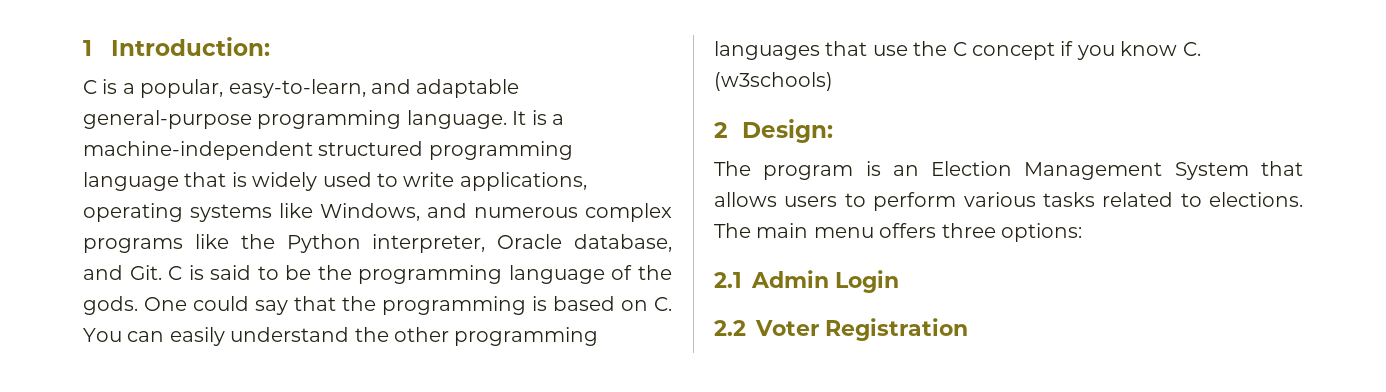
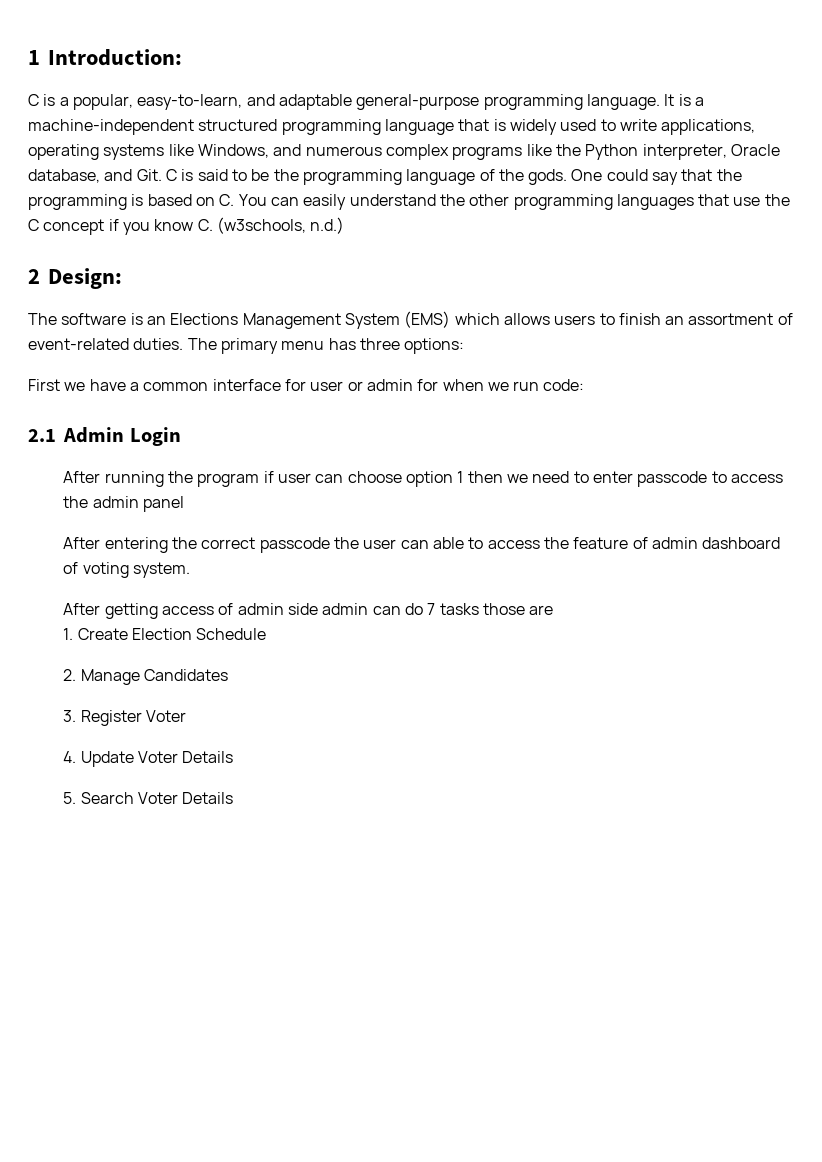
- One could say that the programming is based on C. You can easily understand the other programming languages that use the C concept if you know C. (w3schools)
+ One could say that the programming is based on C. You can easily understand the other programming languages that use the C concept if you know C. (w3schools, n.d.)
- The program is an Election Management System that allows users to perform various tasks related to elections. The main menu offers three options:
+ The software is an Elections Management System (EMS) which allows users to finish an assortment of event-related duties. The primary menu has three options:
+ First we have a common interface for user or admin for when we run code:
  2.1 Admin Login
- 2.2 Voter Registration
+ After running the program if user can choose option 1 then we need to enter passcode to access the admin panel
+ After entering the correct passcode the user can able to access the feature of admin dashboard of voting system.
+ After getting access of admin side admin can do 7 tasks those are
+ 1. Create Election Schedule
+ 2. Manage Candidates
+ 3. Register Voter
+ 4. Update Voter Details
+ 5. Search Voter Details

